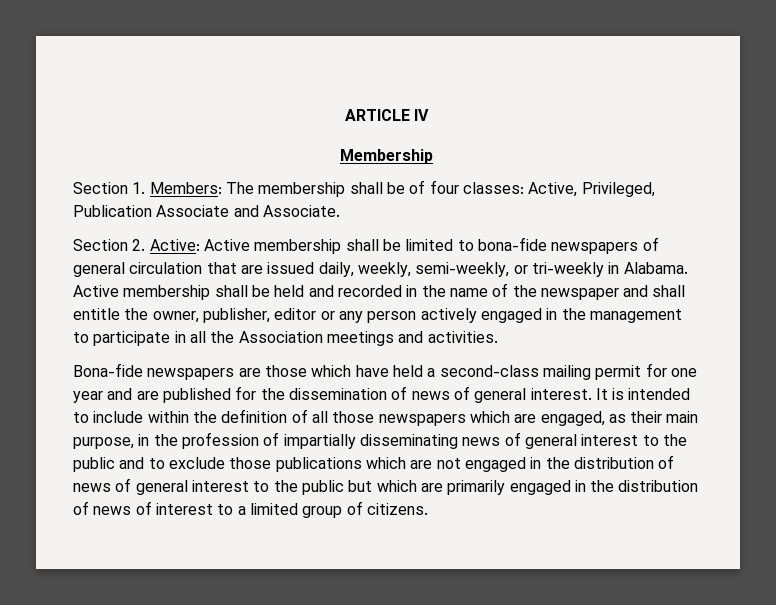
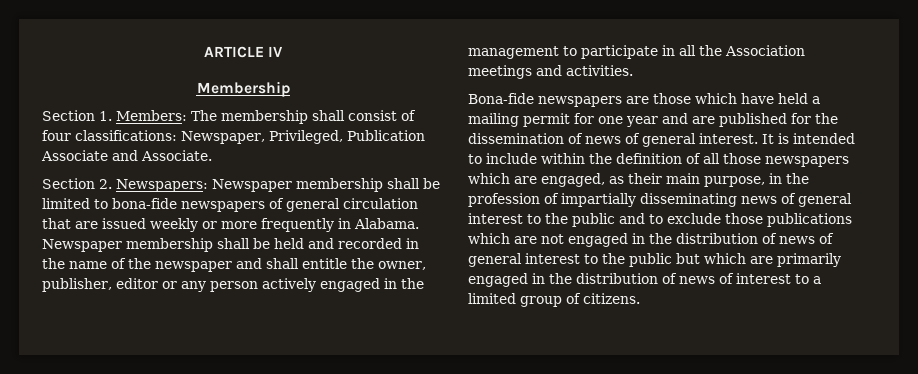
- Section 1. Members: The membership shall be of four classes: Active, Privileged, Publication Associate and Associate.
+ Section 1. Members: The membership shall consist of four classifications: Newspaper, Privileged, Publication Associate and Associate.
- Section 2. Active: Active membership shall be limited to bona-fide newspapers of general circulation that are issued daily, weekly, semi-weekly, or tri-weekly in Alabama.
+ Section 2. Newspapers: Newspaper membership shall be limited to bona-fide newspapers of general circulation that are issued weekly or more frequently in Alabama.
- Active membership shall be held and recorded in the name of the newspaper and shall entitle the owner, publisher, editor or any person actively engaged in the management to participate in all the Association meetings and activities.
+ Newspaper membership shall be held and recorded in the name of the newspaper and shall entitle the owner, publisher, editor or any person actively engaged in the management to participate in all the Association meetings and activities.
- Bona-fide newspapers are those which have held a second-class mailing permit for one year and are published for the dissemination of news of general interest.
+ Bona-fide newspapers are those which have held a mailing permit for one year and are published for the dissemination of news of general interest.

